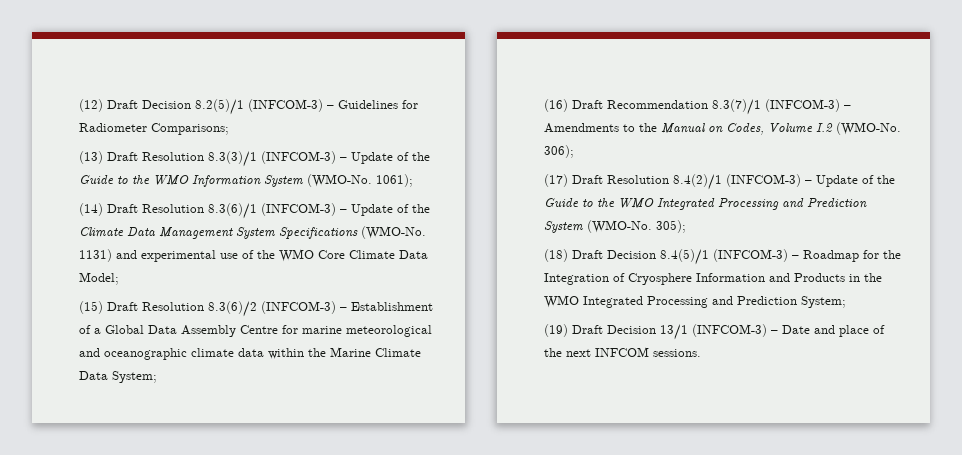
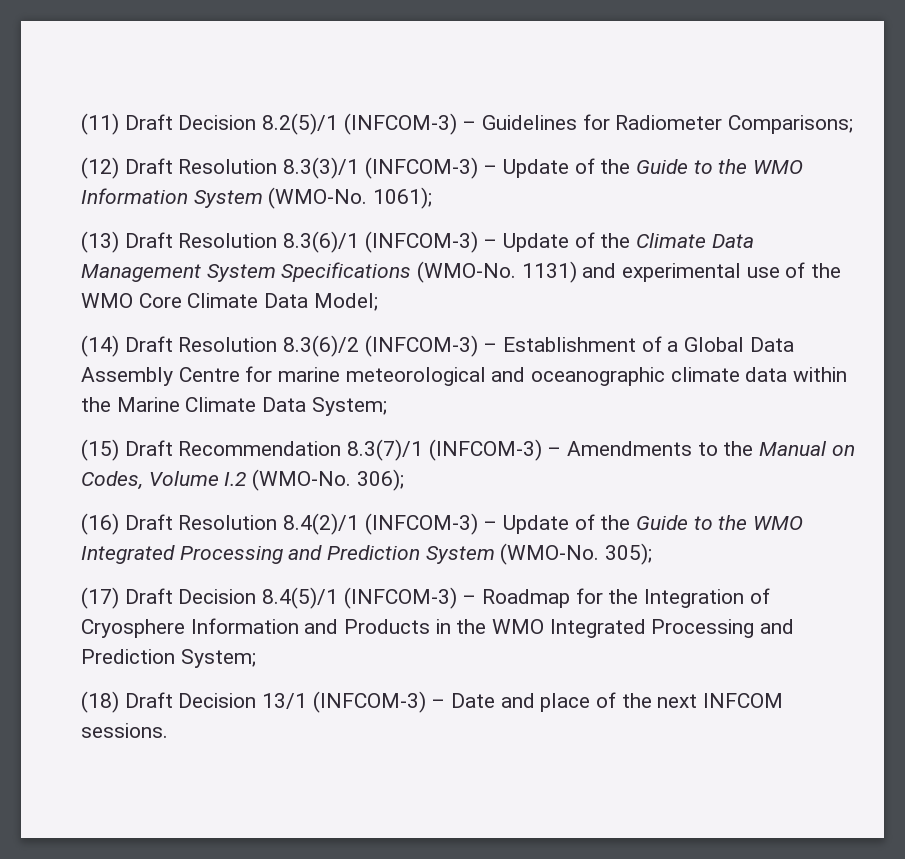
- (12) Draft Decision 8.2(5)/1 (INFCOM-3) – Guidelines for Radiometer Comparisons;
+ (11) Draft Decision 8.2(5)/1 (INFCOM-3) – Guidelines for Radiometer Comparisons;
- (13) Draft Resolution 8.3(3)/1 (INFCOM-3) – Update of the Guide to the WMO Information System (WMO-No.
+ (12) Draft Resolution 8.3(3)/1 (INFCOM-3) – Update of the Guide to the WMO Information System (WMO-No.
- (14) Draft Resolution 8.3(6)/1 (INFCOM-3) – Update of the Climate Data Management System Specifications (WMO-No.
+ (13) Draft Resolution 8.3(6)/1 (INFCOM-3) – Update of the Climate Data Management System Specifications (WMO-No.
- (15) Draft Resolution 8.3(6)/2 (INFCOM-3) – Establishment of a Global Data Assembly Centre for marine meteorological and oceanographic climate data within the Marine Climate Data System;
+ (14) Draft Resolution 8.3(6)/2 (INFCOM-3) – Establishment of a Global Data Assembly Centre for marine meteorological and oceanographic climate data within the Marine Climate Data System;
- (16) Draft Recommendation 8.3(7)/1 (INFCOM-3) – Amendments to the Manual on Codes, Volume I.2 (WMO-No.
+ (15) Draft Recommendation 8.3(7)/1 (INFCOM-3) – Amendments to the Manual on Codes, Volume I.2 (WMO-No.
- (17) Draft Resolution 8.4(2)/1 (INFCOM-3) – Update of the Guide to the WMO Integrated Processing and Prediction System (WMO-No.
+ (16) Draft Resolution 8.4(2)/1 (INFCOM-3) – Update of the Guide to the WMO Integrated Processing and Prediction System (WMO-No.
- (18) Draft Decision 8.4(5)/1 (INFCOM-3) – Roadmap for the Integration of Cryosphere Information and Products in the WMO Integrated Processing and Prediction System;
+ (17) Draft Decision 8.4(5)/1 (INFCOM-3) – Roadmap for the Integration of Cryosphere Information and Products in the WMO Integrated Processing and Prediction System;
- (19) Draft Decision 13/1 (INFCOM-3) – Date and place of the next INFCOM sessions.
+ (18) Draft Decision 13/1 (INFCOM-3) – Date and place of the next INFCOM sessions.

